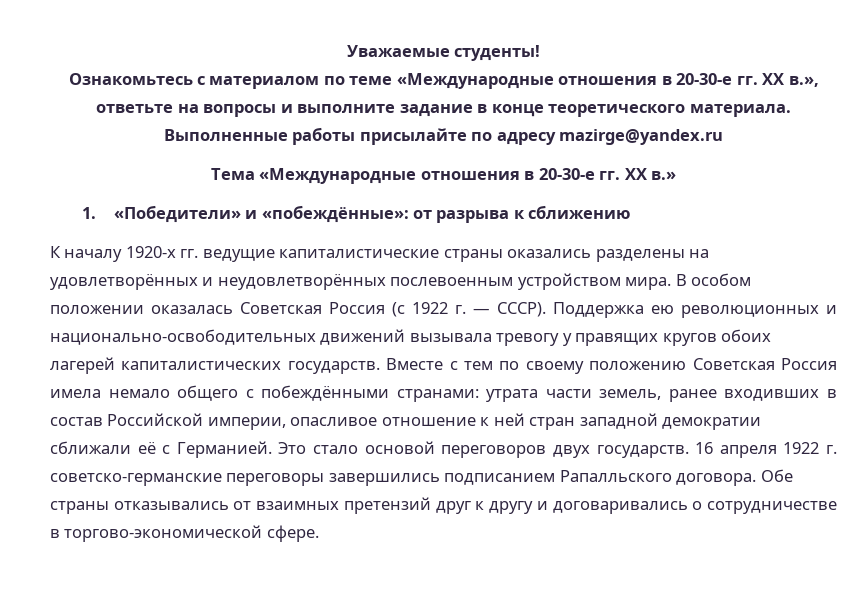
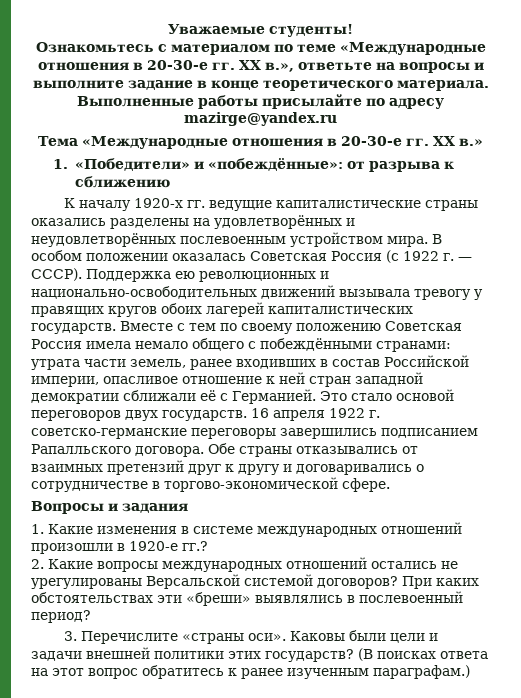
+ Вопросы и задания
+ 1. Какие изменения в системе международных отношений произошли в 1920-е гг.?
+ 2. Какие вопросы международных отношений остались не урегулированы Версальской системой договоров? При каких обстоятельствах эти «бреши» выявлялись в послевоенный период?
+ 3. Перечислите «страны оси». Каковы были цели и задачи внешней политики этих государств? (В поисках ответа на этот вопрос обратитесь к ранее изученным параграфам.)

